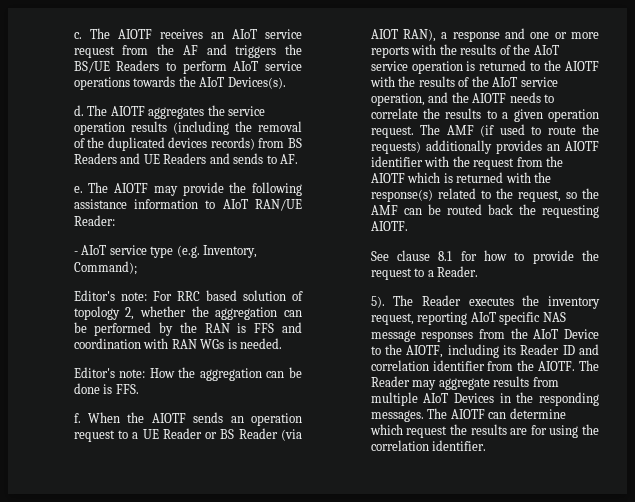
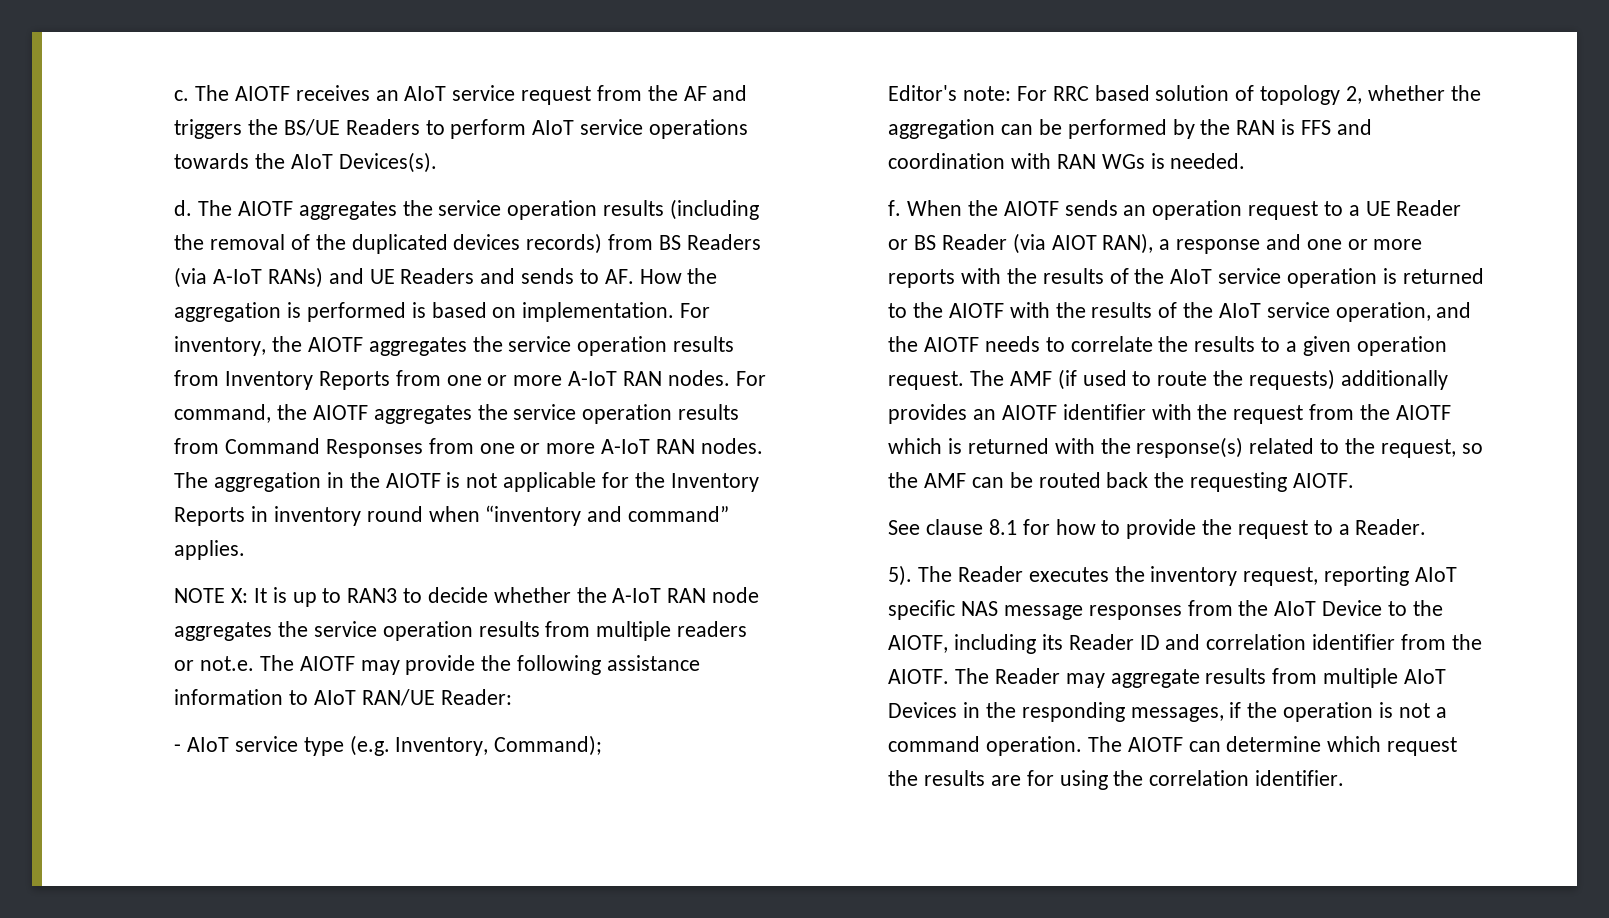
- The AIOTF aggregates the service operation results (including the removal of the duplicated devices records) from BS Readers and UE Readers and sends to AF.
- e. The AIOTF may provide the following assistance information to AIoT RAN/UE Reader:
+ The AIOTF aggregates the service operation results (including the removal of the duplicated devices records) from BS Readers (via A-IoT RANs) and UE Readers and sends to AF. How the aggregation is performed is based on implementation. For inventory, the AIOTF aggregates the service operation results from Inventory Reports from one or more A-IoT RAN nodes. For command, the AIOTF aggregates the service operation results from Command Responses from one or more A-IoT RAN nodes. The aggregation in the AIOTF is not applicable for the Inventory Reports in inventory round when “inventory and command” applies.
+ NOTE X: It is up to RAN3 to decide whether the A-IoT RAN node aggregates the service operation results from multiple readers or not.e. The AIOTF may provide the following assistance information to AIoT RAN/UE Reader:
- Editor's note: How the aggregation can be done is FFS.
- The Reader may aggregate results from multiple AIoT Devices in the responding messages.
+ The Reader may aggregate results from multiple AIoT Devices in the responding messages, if the operation is not a command operation.

